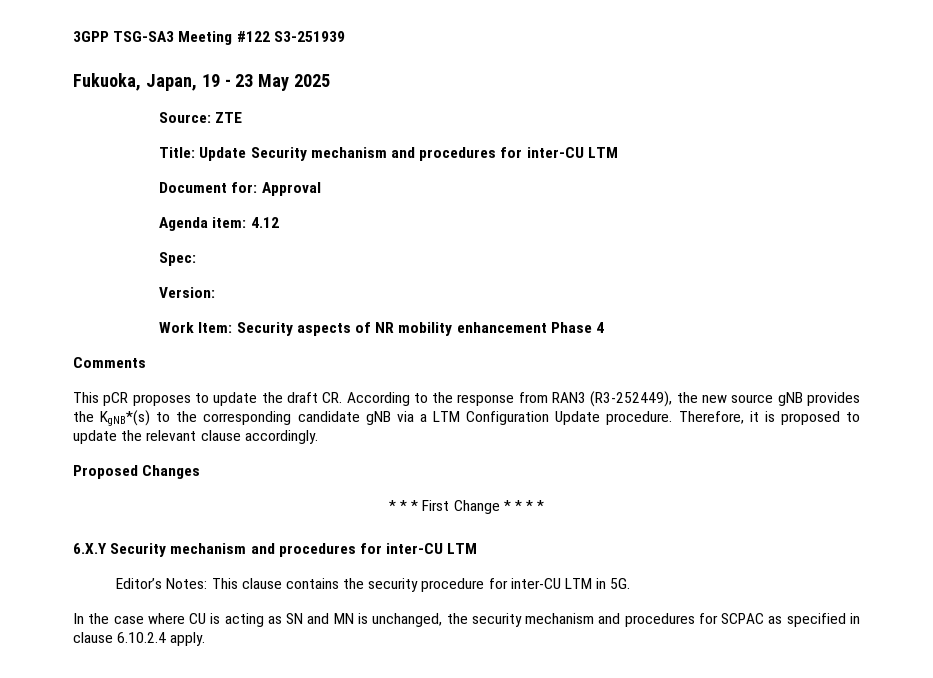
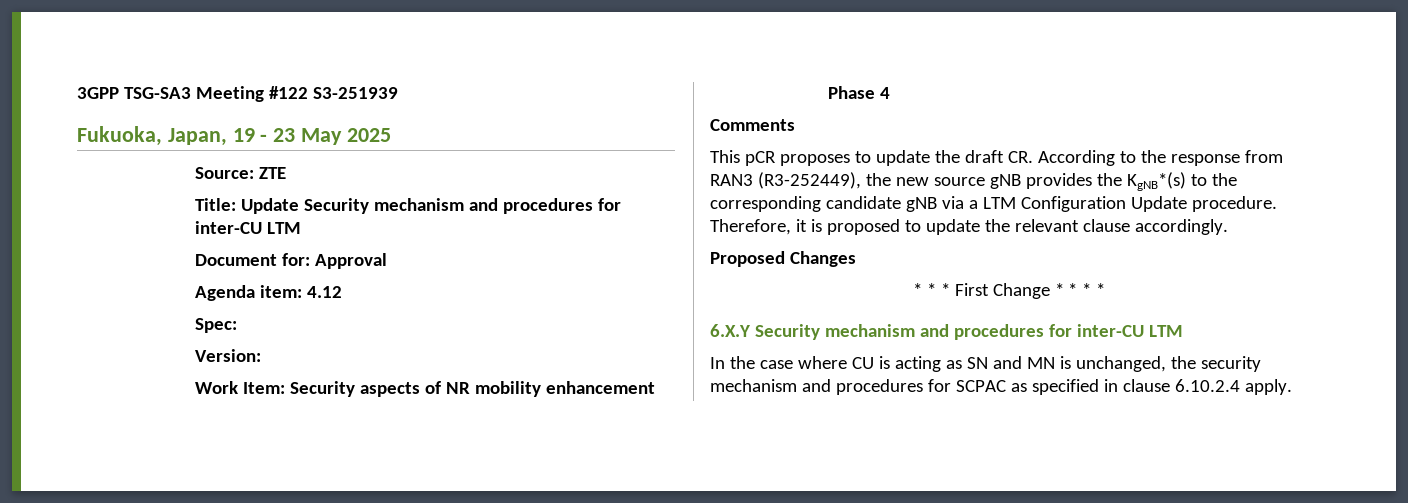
- Editor’s Notes: This clause contains the security procedure for inter-CU LTM in 5G.

